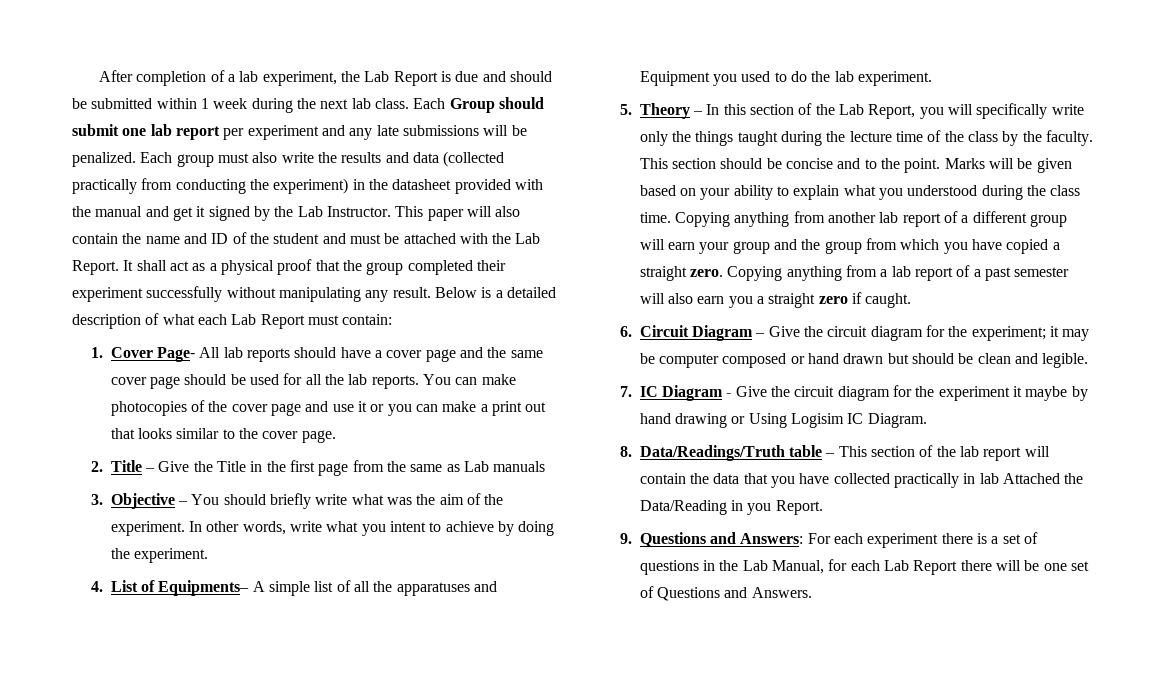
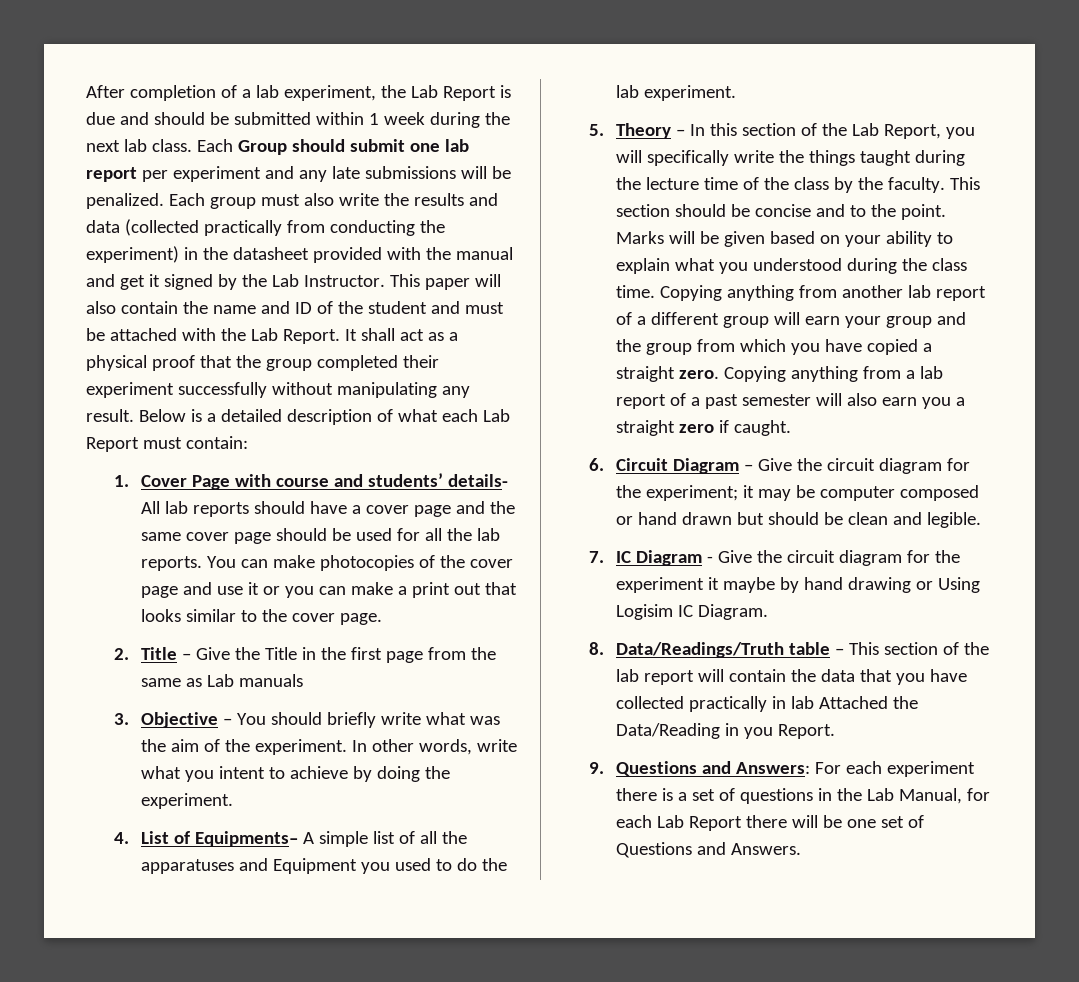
- 1. Cover Page- All lab reports should have a cover page and the same cover page should be used for all the lab reports.
+ 1. Cover Page with course and students’ details- All lab reports should have a cover page and the same cover page should be used for all the lab reports.
- 5. Theory – In this section of the Lab Report, you will specifically write only the things taught during the lecture time of the class by the faculty.
+ 5. Theory – In this section of the Lab Report, you will specifically write the things taught during the lecture time of the class by the faculty.

